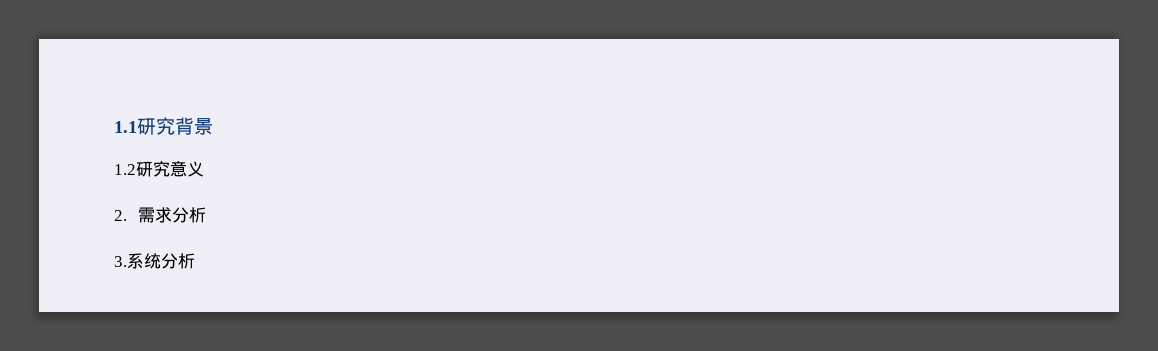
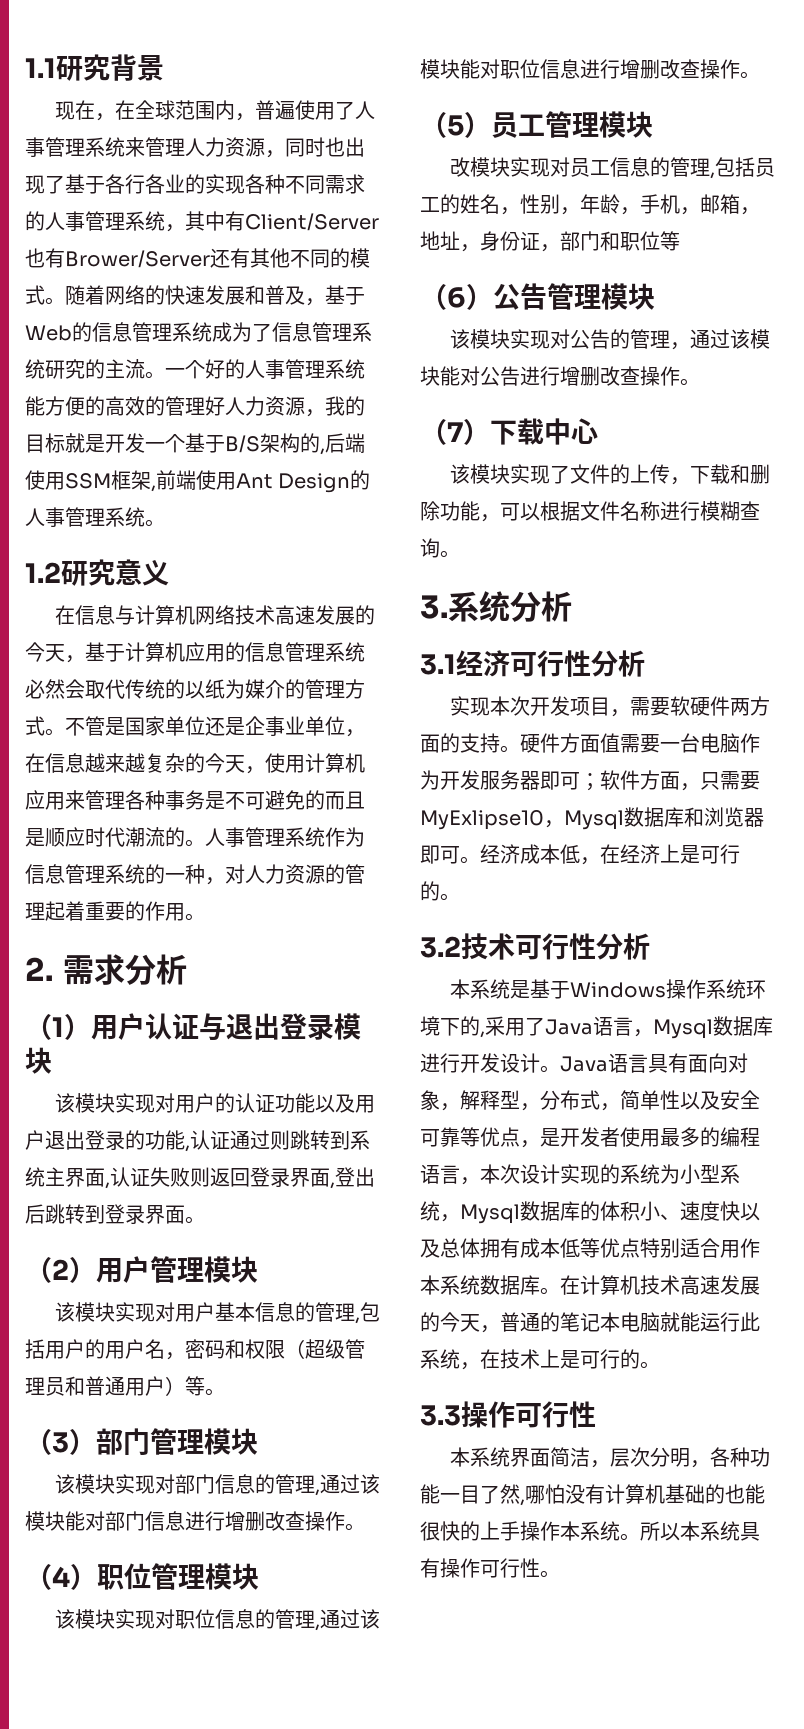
+ 现在，在全球范围内，普遍使用了人事管理系统来管理人力资源，同时也出现了基于各行各业的实现各种不同需求的人事管理系统，其中有Client/Server也有Brower/Server还有其他不同的模式。随着网络的快速发展和普及，基于Web的信息管理系统成为了信息管理系统研究的主流。一个好的人事管理系统能方便的高效的管理好人力资源，我的目标就是开发一个基于B/S架构的,后端使用SSM框架,前端使用Ant Design的人事管理系统。
  1.2研究意义
+ 在信息与计算机网络技术高速发展的今天，基于计算机应用的信息管理系统必然会取代传统的以纸为媒介的管理方式。不管是国家单位还是企事业单位，在信息越来越复杂的今天，使用计算机应用来管理各种事务是不可避免的而且是顺应时代潮流的。人事管理系统作为信息管理系统的一种，对人力资源的管理起着重要的作用。
  2.需求分析
+ （1）用户认证与退出登录模块
+ 该模块实现对用户的认证功能以及用户退出登录的功能,认证通过则跳转到系统主界面,认证失败则返回登录界面,登出后跳转到登录界面。
+ （2）用户管理模块
+ 该模块实现对用户基本信息的管理,包括用户的用户名，密码和权限（超级管理员和普通用户）等。
+ （3）部门管理模块
+ 该模块实现对部门信息的管理,通过该模块能对部门信息进行增删改查操作。
+ （4）职位管理模块
+ 该模块实现对职位信息的管理,通过该模块能对职位信息进行增删改查操作。
+ （5）员工管理模块
+ 改模块实现对员工信息的管理,包括员工的姓名，性别，年龄，手机，邮箱，地址，身份证，部门和职位等
+ （6）公告管理模块
+ 该模块实现对公告的管理，通过该模块能对公告进行增删改查操作。
+ （7）下载中心
+ 该模块实现了文件的上传，下载和删除功能，可以根据文件名称进行模糊查询。
  3.系统分析
+ 3.1经济可行性分析
+ 实现本次开发项目，需要软硬件两方面的支持。硬件方面值需要一台电脑作为开发服务器即可；软件方面，只需要MyExlipse10，Mysql数据库和浏览器即可。经济成本低，在经济上是可行的。
+ 3.2技术可行性分析
+ 本系统是基于Windows操作系统环境下的,采用了Java语言，Mysql数据库进行开发设计。Java语言具有面向对象，解释型，分布式，简单性以及安全可靠等优点，是开发者使用最多的编程语言，本次设计实现的系统为小型系统，Mysql数据库的体积小、速度快以及总体拥有成本低等优点特别适合用作本系统数据库。在计算机技术高速发展的今天，普通的笔记本电脑就能运行此系统，在技术上是可行的。
+ 3.3操作可行性
+ 本系统界面简洁，层次分明，各种功能一目了然,哪怕没有计算机基础的也能很快的上手操作本系统。所以本系统具有操作可行性。

